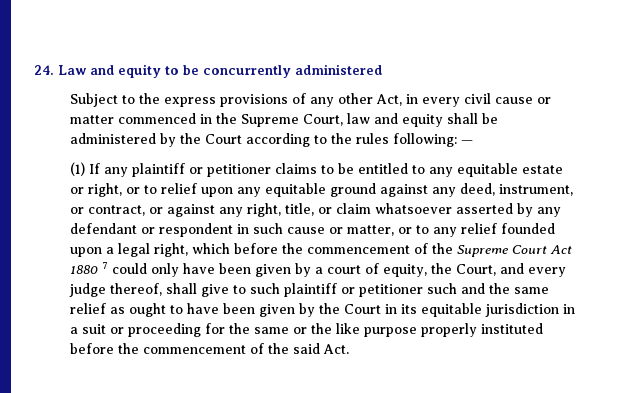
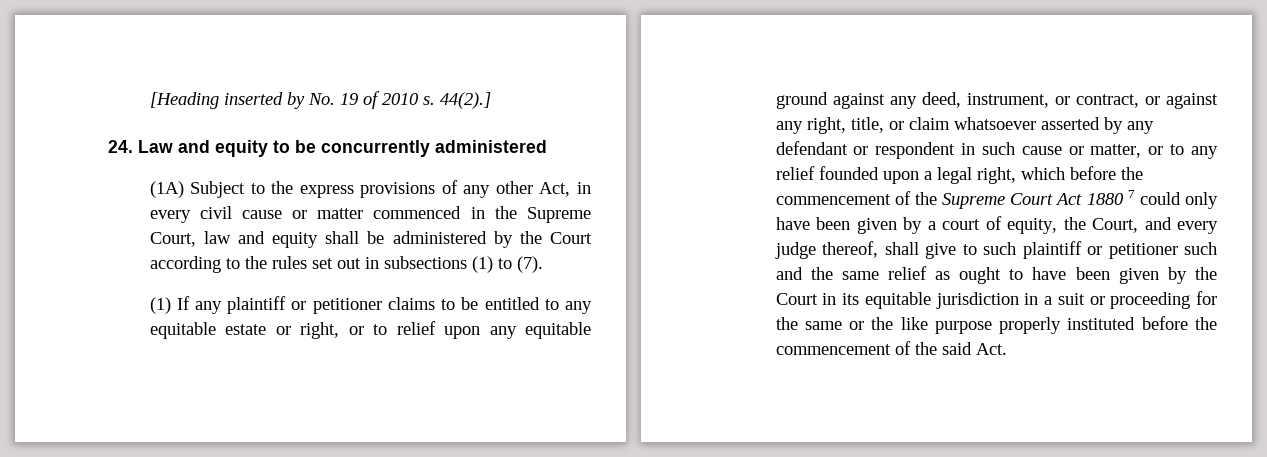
+ [Heading inserted by No. 19 of 2010 s. 44(2).]
- Subject to the express provisions of any other Act, in every civil cause or matter commenced in the Supreme Court, law and equity shall be administered by the Court according to the rules following: —
+ (1A) Subject to the express provisions of any other Act, in every civil cause or matter commenced in the Supreme Court, law and equity shall be administered by the Court according to the rules set out in subsections (1) to (7).

